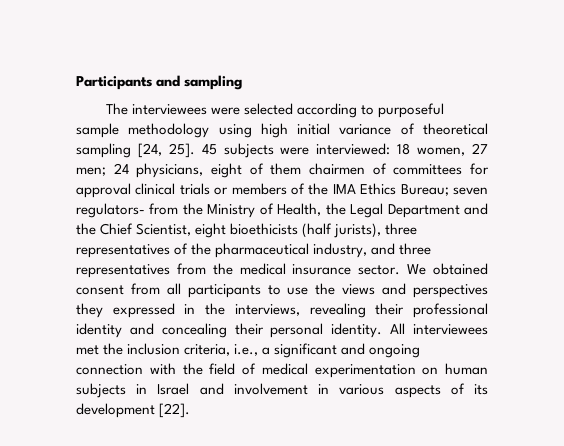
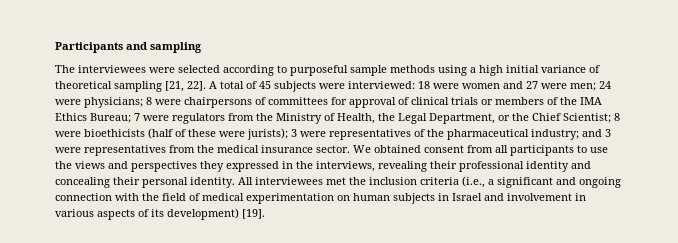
- The interviewees were selected according to purposeful sample methodology using high initial variance of theoretical sampling [24, 25]. 45 subjects were interviewed: 18 women, 27 men; 24 physicians, eight of them chairmen of committees for approval clinical trials or members of the IMA Ethics Bureau; seven regulators- from the Ministry of Health, the Legal Department and the Chief Scientist, eight bioethicists (half jurists), three representatives of the pharmaceutical industry, and three representatives from the medical insurance sector.
+ The interviewees were selected according to purposeful sample methods using a high initial variance of theoretical sampling [21, 22]. A total of 45 subjects were interviewed: 18 were women and 27 were men; 24 were physicians; 8 were chairpersons of committees for approval of clinical trials or members of the IMA Ethics Bureau; 7 were regulators from the Ministry of Health, the Legal Department, or the Chief Scientist; 8 were bioethicists (half of these were jurists); 3 were representatives of the pharmaceutical industry; and 3 were representatives from the medical insurance sector.
- All interviewees met the inclusion criteria, i.e., a significant and ongoing connection with the field of medical experimentation on human subjects in Israel and involvement in various aspects of its development [22].
+ All interviewees met the inclusion criteria (i.e., a significant and ongoing connection with the field of medical experimentation on human subjects in Israel and involvement in various aspects of its development) [19].

